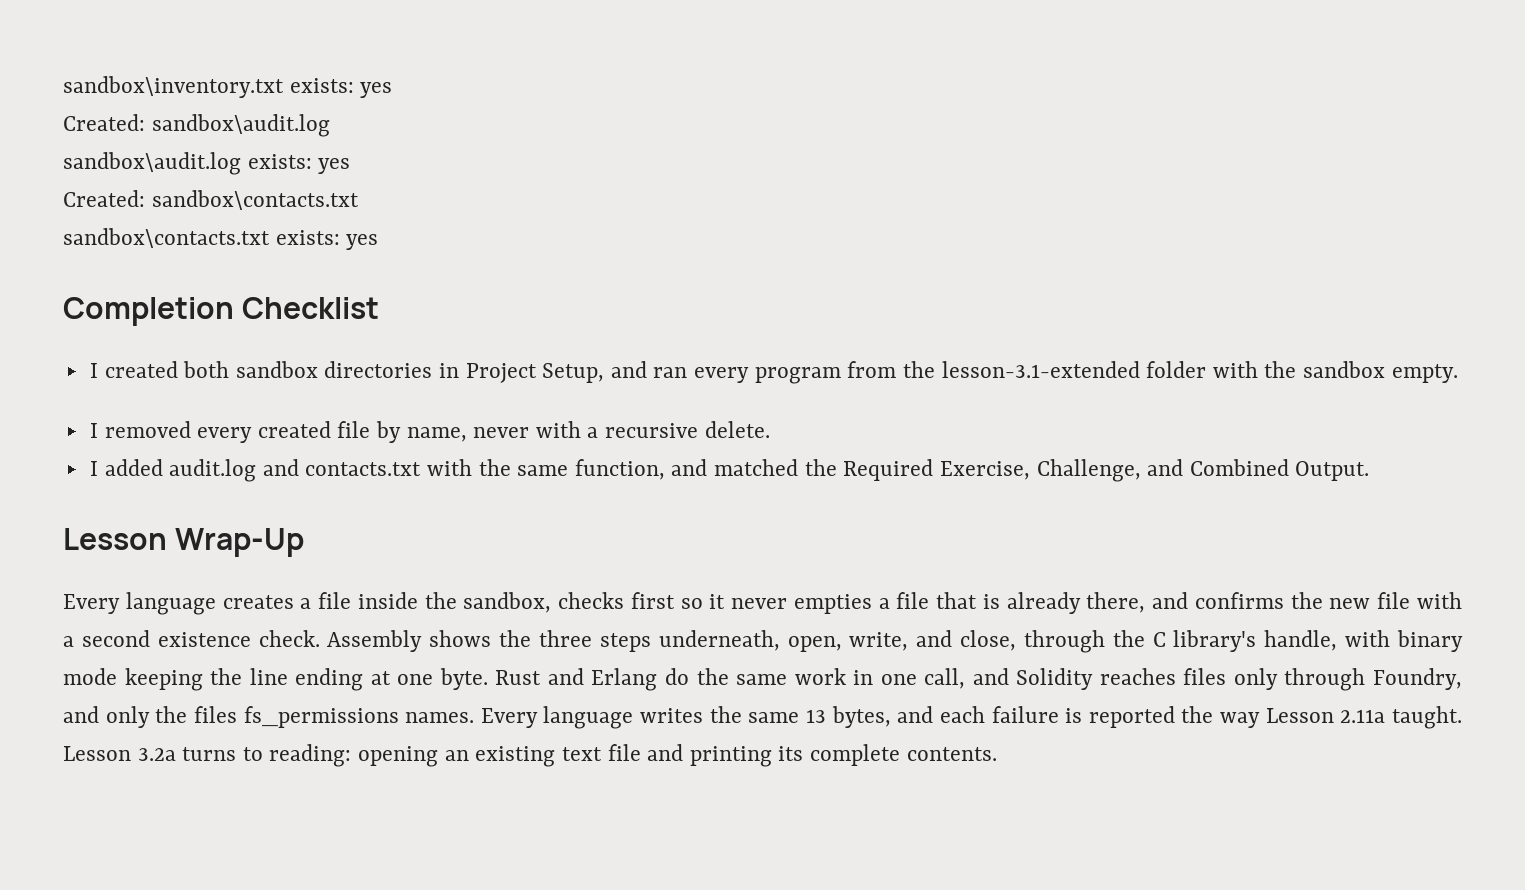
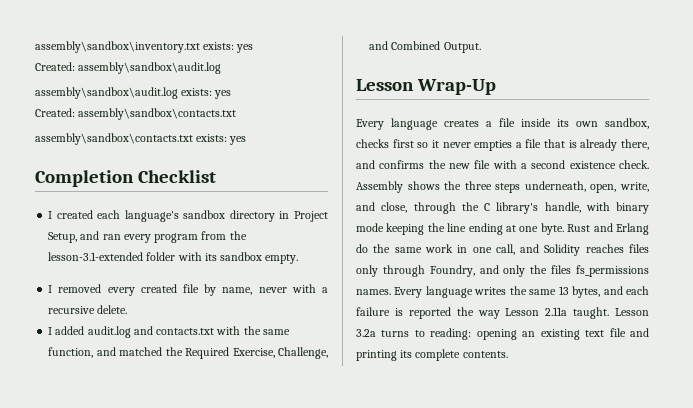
- sandbox\inventory.txt exists: yes
- Created: sandbox\audit.log
- sandbox\audit.log exists: yes
- Created: sandbox\contacts.txt
- sandbox\contacts.txt exists: yes
+ assembly\sandbox\inventory.txt exists: yes
+ Created: assembly\sandbox\audit.log
+ assembly\sandbox\audit.log exists: yes
+ Created: assembly\sandbox\contacts.txt
+ assembly\sandbox\contacts.txt exists: yes
- I created both sandbox directories in Project Setup, and ran every program from the lesson-3.1-extended folder with the sandbox empty.
+ I created each language's sandbox directory in Project Setup, and ran every program from the lesson-3.1-extended folder with its sandbox empty.
- Every language creates a file inside the sandbox, checks first so it never empties a file that is already there, and confirms the new file with a second existence check.
+ Every language creates a file inside its own sandbox, checks first so it never empties a file that is already there, and confirms the new file with a second existence check.

